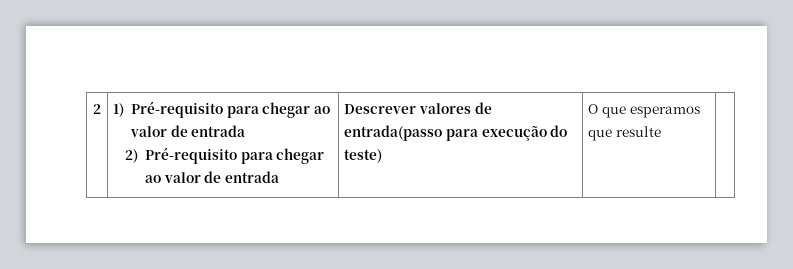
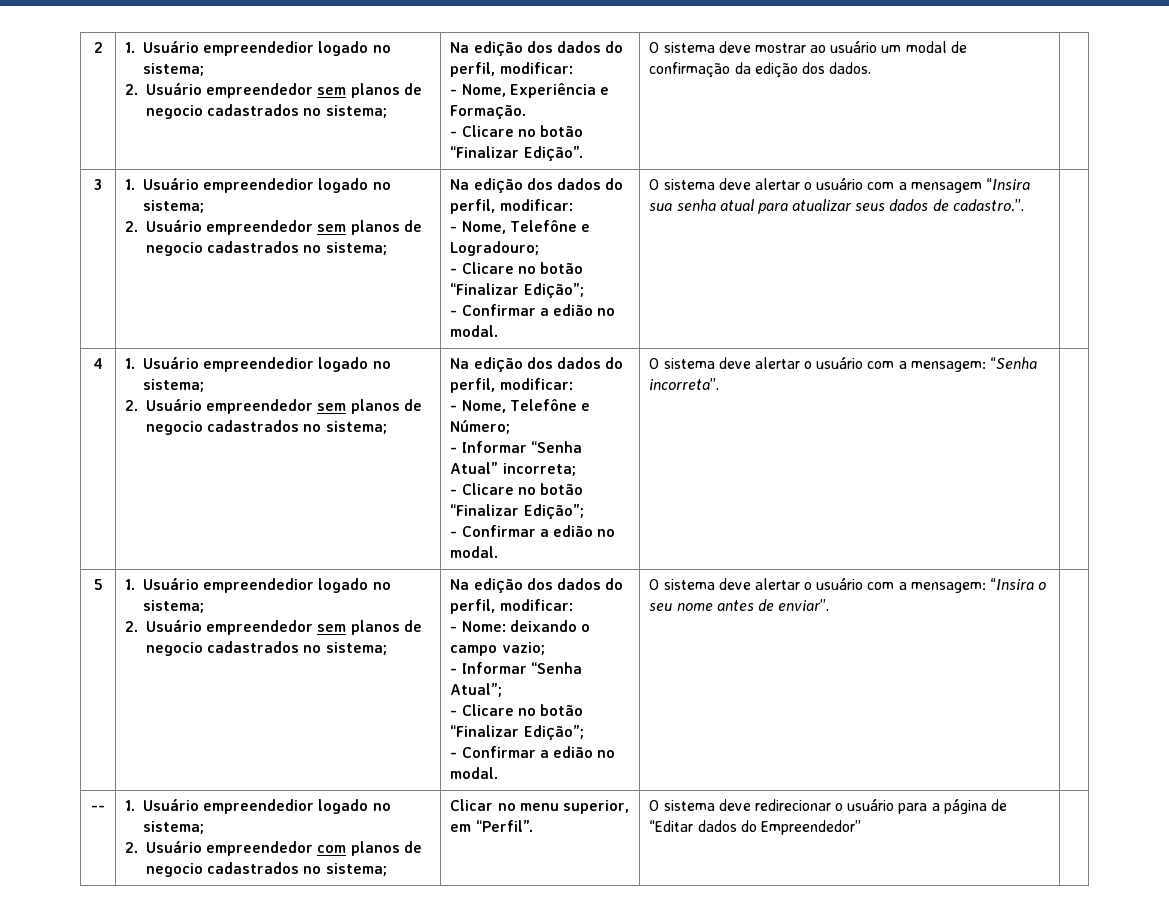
- 2 | 1) Pré-requisito para chegar ao valor de entrada
- 2) Pré-requisito para chegar ao valor de entrada | Descrever valores de entrada(passo para execução do teste) | O que esperamos que resulte
+ 2 | 1. Usuário empreendedior logado no sistema;
+ 2. Usuário empreendedor sem planos de negocio cadastrados no sistema; | Na edição dos dados do perfil, modificar:
+ - Nome, Experiência e Formação.
+ - Clicare no botão “Finalizar Edição”. | O sistema deve mostrar ao usuário um modal de confirmação da edição dos dados. |
+ 3 | 1. Usuário empreendedior logado no sistema;
+ 2. Usuário empreendedor sem planos de negocio cadastrados no sistema; | Na edição dos dados do perfil, modificar:
+ - Nome, Telefône e Logradouro;
+ - Clicare no botão “Finalizar Edição”;
+ - Confirmar a edião no modal. | O sistema deve alertar o usuário com a mensagem “Insira sua senha atual para atualizar seus dados de cadastro.”. |
+ 4 | 1. Usuário empreendedior logado no sistema;
+ 2. Usuário empreendedor sem planos de negocio cadastrados no sistema; | Na edição dos dados do perfil, modificar:
+ - Nome, Telefône e Número;
+ - Informar “Senha Atual” incorreta;
+ - Clicare no botão “Finalizar Edição”;
+ - Confirmar a edião no modal. | O sistema deve alertar o usuário com a mensagem: “Senha incorreta”. |
+ 5 | 1. Usuário empreendedior logado no sistema;
+ 2. Usuário empreendedor sem planos de negocio cadastrados no sistema; | Na edição dos dados do perfil, modificar:
+ - Nome: deixando o campo vazio;
+ - Informar “Senha Atual”;
+ - Clicare no botão “Finalizar Edição”;
+ - Confirmar a edião no modal. | O sistema deve alertar o usuário com a mensagem: “Insira o seu nome antes de enviar”. |
+ -- | 1. Usuário empreendedior logado no sistema;
+ 2. Usuário empreendedor com planos de negocio cadastrados no sistema; | Clicar no menu superior, em “Perfil”. | O sistema deve redirecionar o usuário para a página de “Editar dados do Empreendedor” |

